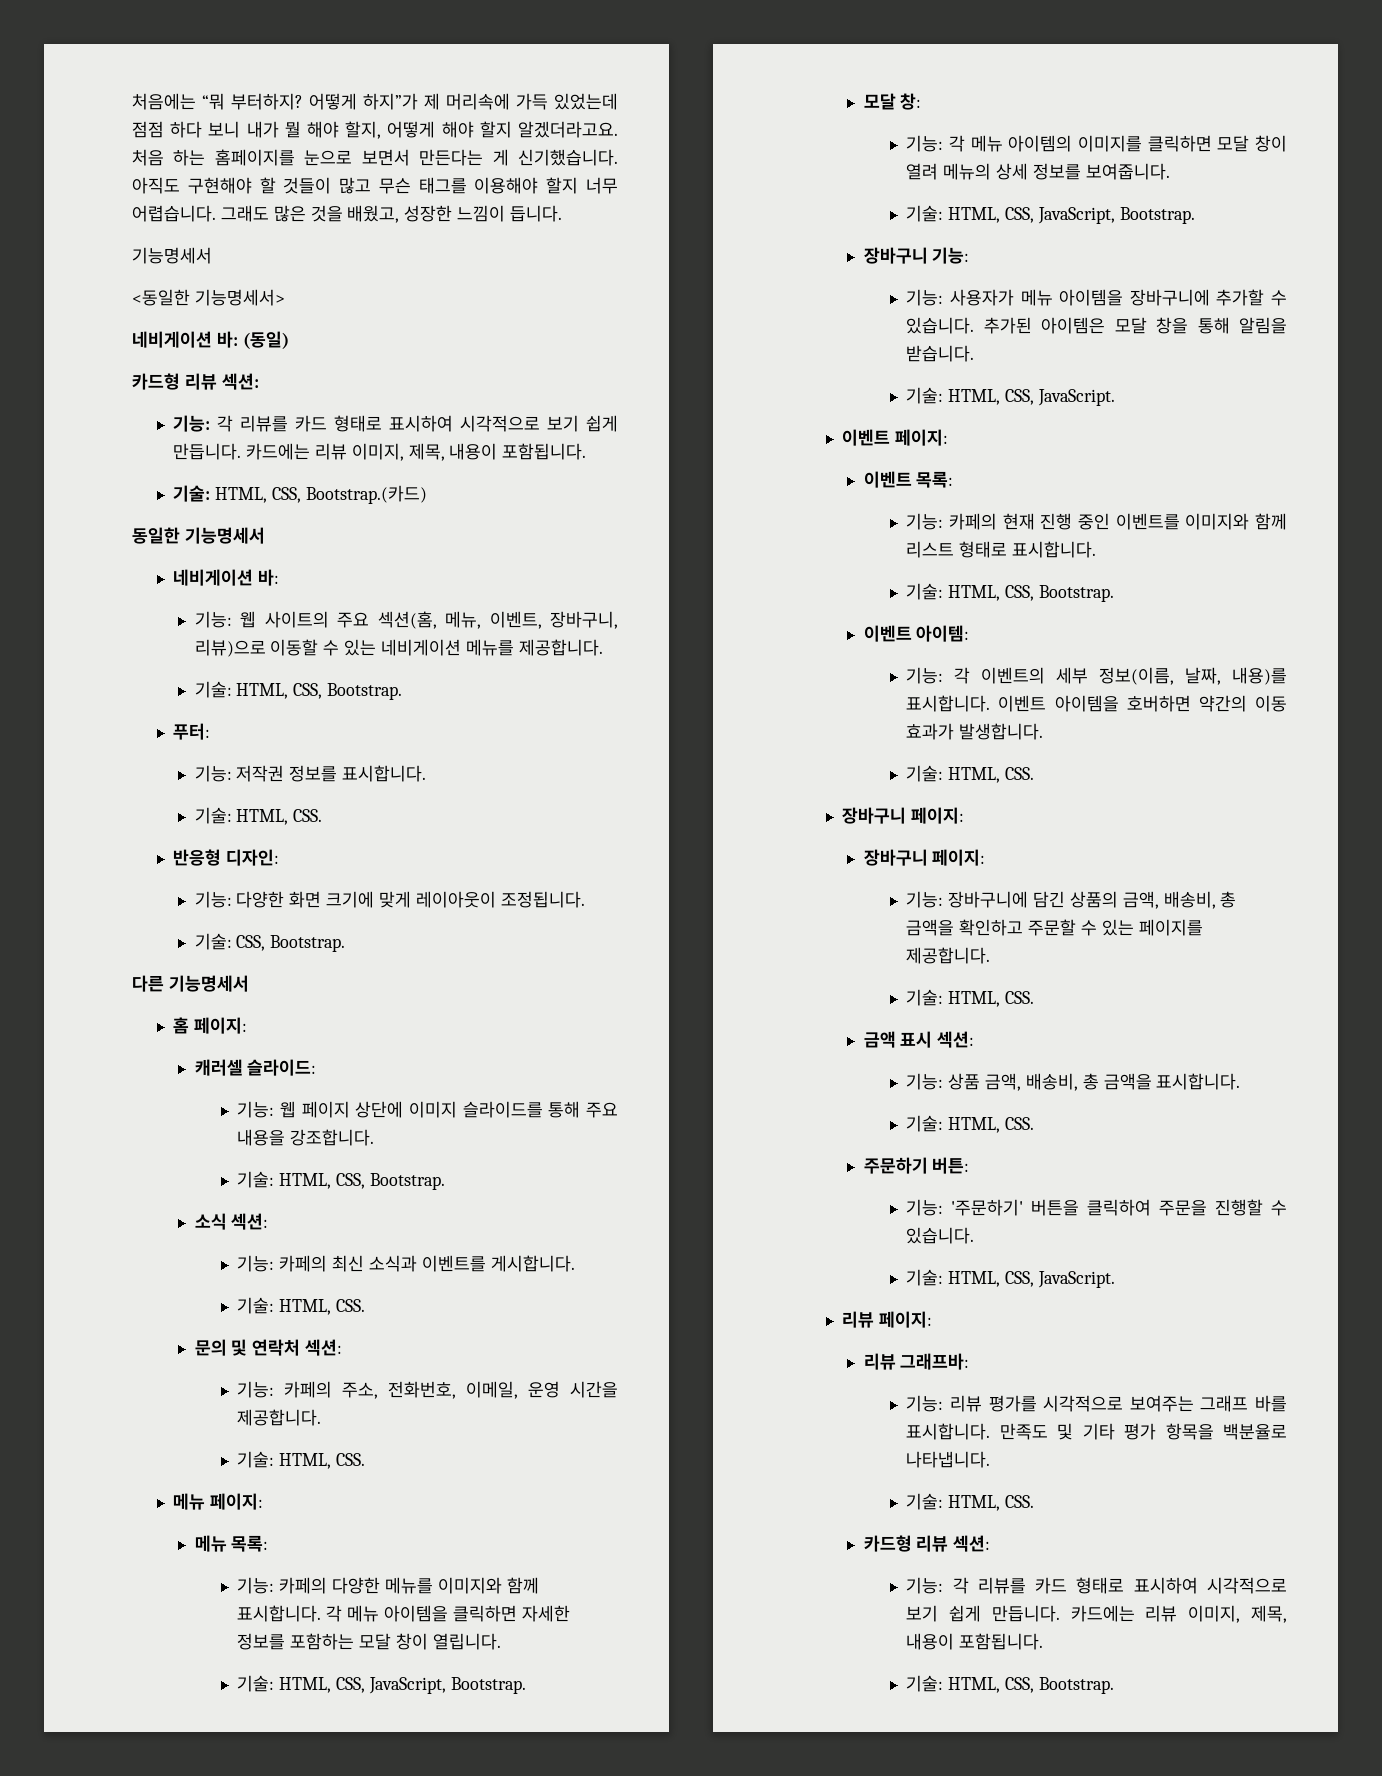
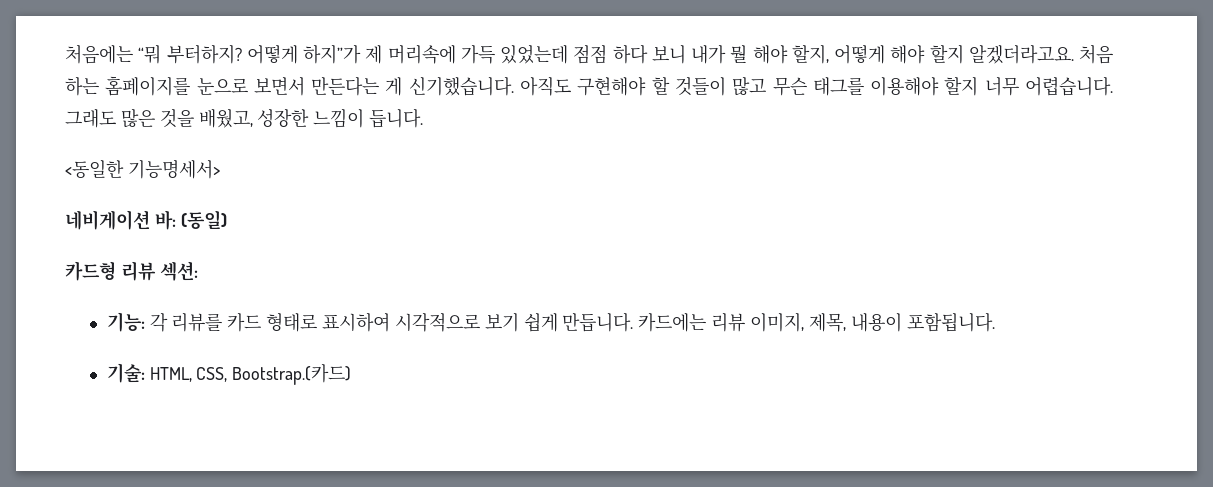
  그래도 많은 것을 배웠고, 성장한 느낌이 듭니다.
- 기능명세서
- 동일한 기능명세서
- 네비게이션 바:
- 기능: 웹 사이트의 주요 섹션(홈, 메뉴, 이벤트, 장바구니, 리뷰)으로 이동할 수 있는 네비게이션 메뉴를 제공합니다.
- 기술: HTML, CSS, Bootstrap.
- 푸터:
- 기능: 저작권 정보를 표시합니다.
- 기술: HTML, CSS.
- 반응형 디자인:
- 기능: 다양한 화면 크기에 맞게 레이아웃이 조정됩니다.
- 기술: CSS, Bootstrap.
- 다른 기능명세서
- 홈 페이지:
- 캐러셀 슬라이드:
- 기능: 웹 페이지 상단에 이미지 슬라이드를 통해 주요 내용을 강조합니다.
- 기술: HTML, CSS, Bootstrap.
- 소식 섹션:
- 기능: 카페의 최신 소식과 이벤트를 게시합니다.
- 기술: HTML, CSS.
- 문의 및 연락처 섹션:
- 기능: 카페의 주소, 전화번호, 이메일, 운영 시간을 제공합니다.
- 기술: HTML, CSS.
- 메뉴 페이지:
- 메뉴 목록:
- 기능: 카페의 다양한 메뉴를 이미지와 함께 표시합니다. 각 메뉴 아이템을 클릭하면 자세한 정보를 포함하는 모달 창이 열립니다.
- 기술: HTML, CSS, JavaScript, Bootstrap.
- 모달 창:
- 기능: 각 메뉴 아이템의 이미지를 클릭하면 모달 창이 열려 메뉴의 상세 정보를 보여줍니다.
- 기술: HTML, CSS, JavaScript, Bootstrap.
- 장바구니 기능:
- 기능: 사용자가 메뉴 아이템을 장바구니에 추가할 수 있습니다. 추가된 아이템은 모달 창을 통해 알림을 받습니다.
- 기술: HTML, CSS, JavaScript.
- 이벤트 페이지:
- 이벤트 목록:
- 기능: 카페의 현재 진행 중인 이벤트를 이미지와 함께 리스트 형태로 표시합니다.
- 기술: HTML, CSS, Bootstrap.
- 이벤트 아이템:
- 기능: 각 이벤트의 세부 정보(이름, 날짜, 내용)를 표시합니다. 이벤트 아이템을 호버하면 약간의 이동 효과가 발생합니다.
- 기술: HTML, CSS.
- 장바구니 페이지:
- 장바구니 페이지:
- 기능: 장바구니에 담긴 상품의 금액, 배송비, 총 금액을 확인하고 주문할 수 있는 페이지를 제공합니다.
- 기술: HTML, CSS.
- 금액 표시 섹션:
- 기능: 상품 금액, 배송비, 총 금액을 표시합니다.
- 기술: HTML, CSS.
- 주문하기 버튼:
- 기능: '주문하기' 버튼을 클릭하여 주문을 진행할 수 있습니다.
- 기술: HTML, CSS, JavaScript.
- 리뷰 페이지:
- 리뷰 그래프바:
- 기능: 리뷰 평가를 시각적으로 보여주는 그래프 바를 표시합니다. 만족도 및 기타 평가 항목을 백분율로 나타냅니다.
- 기술: HTML, CSS.
- 카드형 리뷰 섹션:
- 기능: 각 리뷰를 카드 형태로 표시하여 시각적으로 보기 쉽게 만듭니다. 카드에는 리뷰 이미지, 제목, 내용이 포함됩니다.
- 기술: HTML, CSS, Bootstrap.

